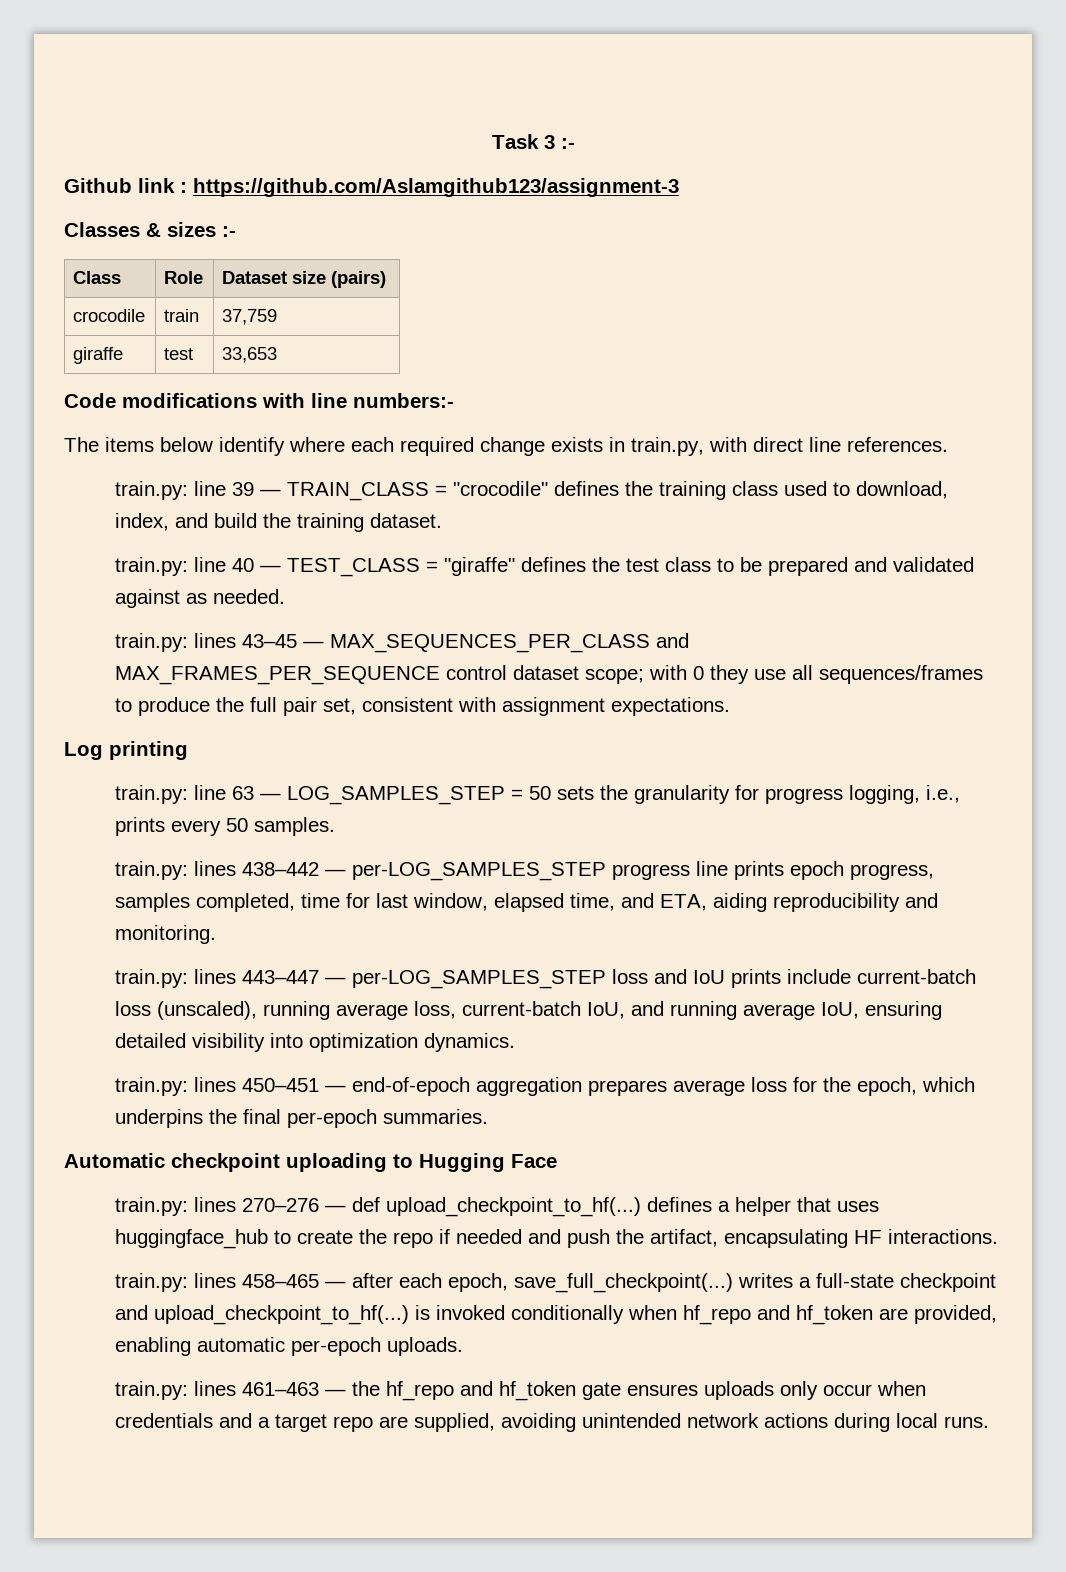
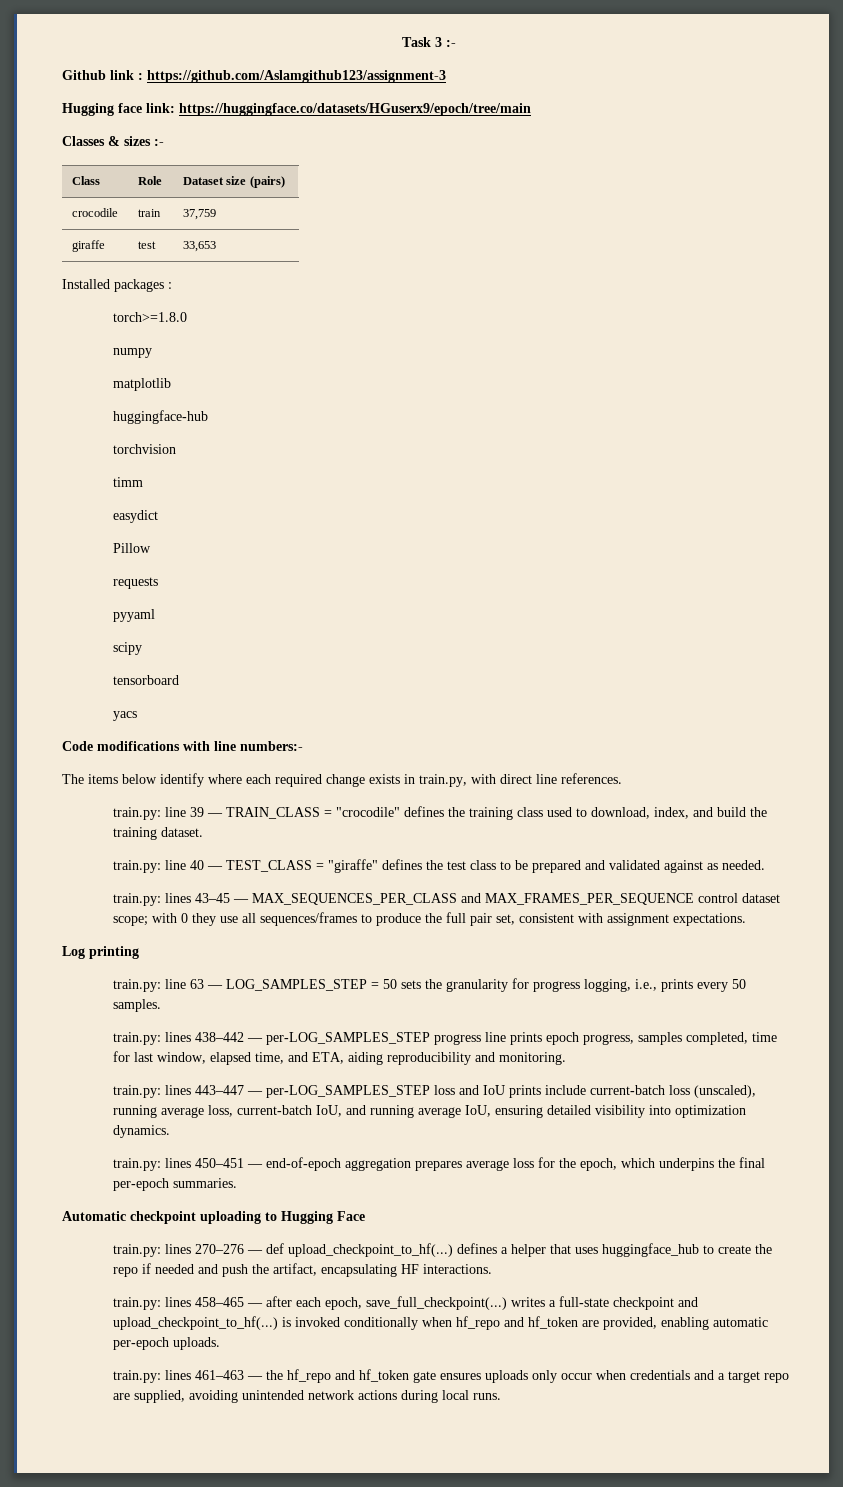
+ Hugging face link: https://huggingface.co/datasets/HGuserx9/epoch/tree/main
+ Installed packages :
+ torch>=1.8.0
+ numpy
+ matplotlib
+ huggingface-hub
+ torchvision
+ timm
+ easydict
+ Pillow
+ requests
+ pyyaml
+ scipy
+ tensorboard
+ yacs

